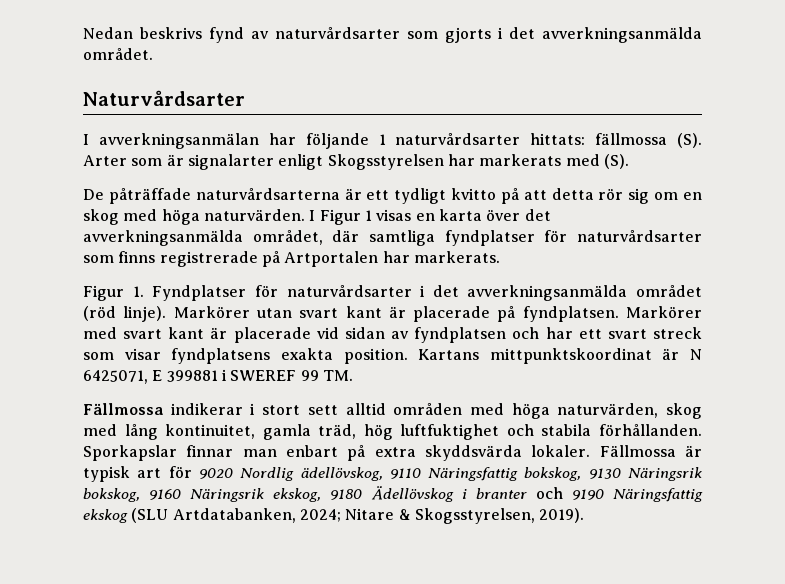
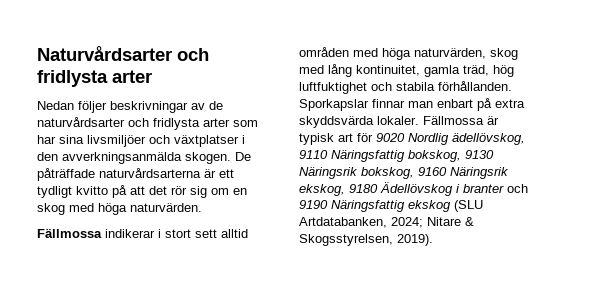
- Nedan beskrivs fynd av naturvårdsarter som gjorts i det avverkningsanmälda området.
- Naturvårdsarter
- I avverkningsanmälan har följande 1 naturvårdsarter hittats: fällmossa (S). Arter som är signalarter enligt Skogsstyrelsen har markerats med (S).
- De påträffade naturvårdsarterna är ett tydligt kvitto på att detta rör sig om en skog med höga naturvärden. I Figur 1 visas en karta över det avverkningsanmälda området, där samtliga fyndplatser för naturvårdsarter som finns registrerade på Artportalen har markerats.
- Figur 1. Fyndplatser för naturvårdsarter i det avverkningsanmälda området (röd linje). Markörer utan svart kant är placerade på fyndplatsen. Markörer med svart kant är placerade vid sidan av fyndplatsen och har ett svart streck som visar fyndplatsens exakta position. Kartans mittpunktskoordinat är N 6425071, E 399881 i SWEREF 99 TM.
+ Naturvårdsarter och fridlysta arter
+ Nedan följer beskrivningar av de naturvårdsarter och fridlysta arter som har sina livsmiljöer och växtplatser i den avverkningsanmälda skogen. De påträffade naturvårdsarterna är ett tydligt kvitto på att det rör sig om en skog med höga naturvärden.

